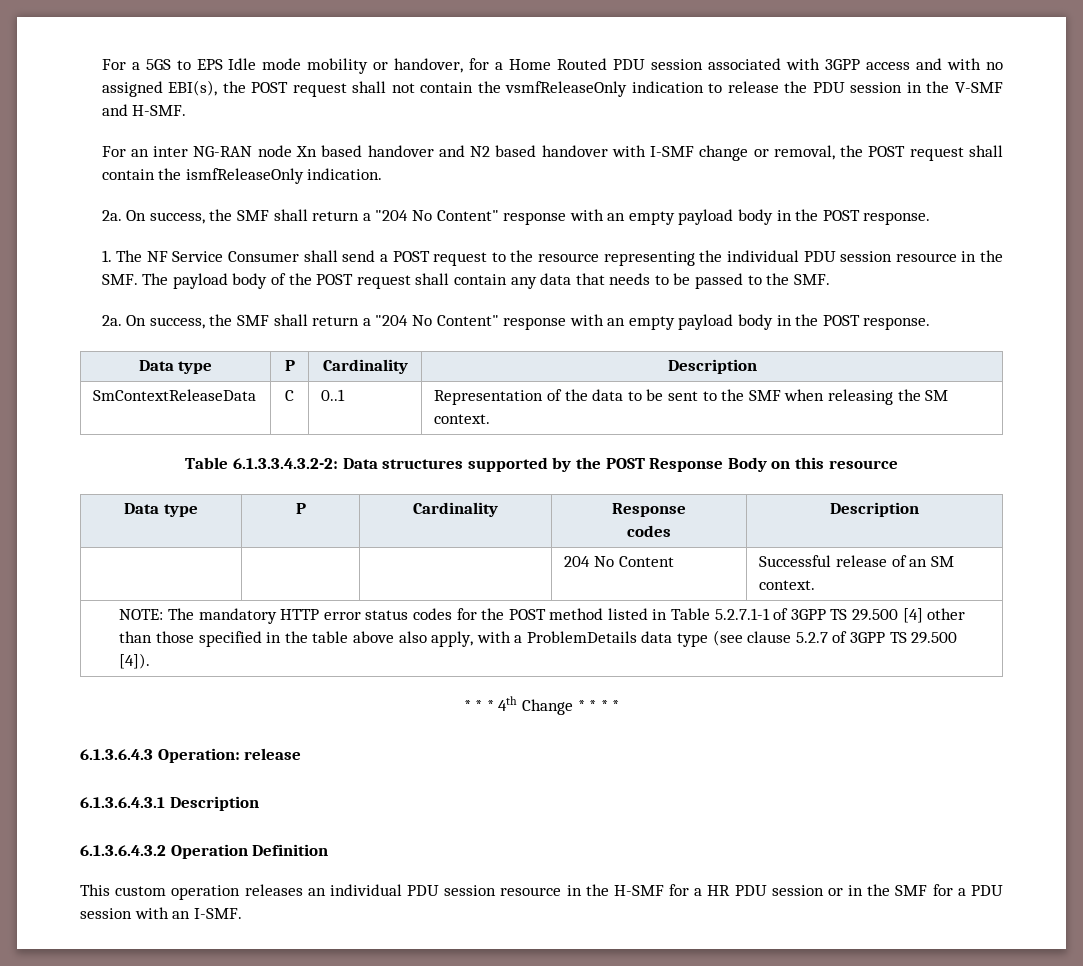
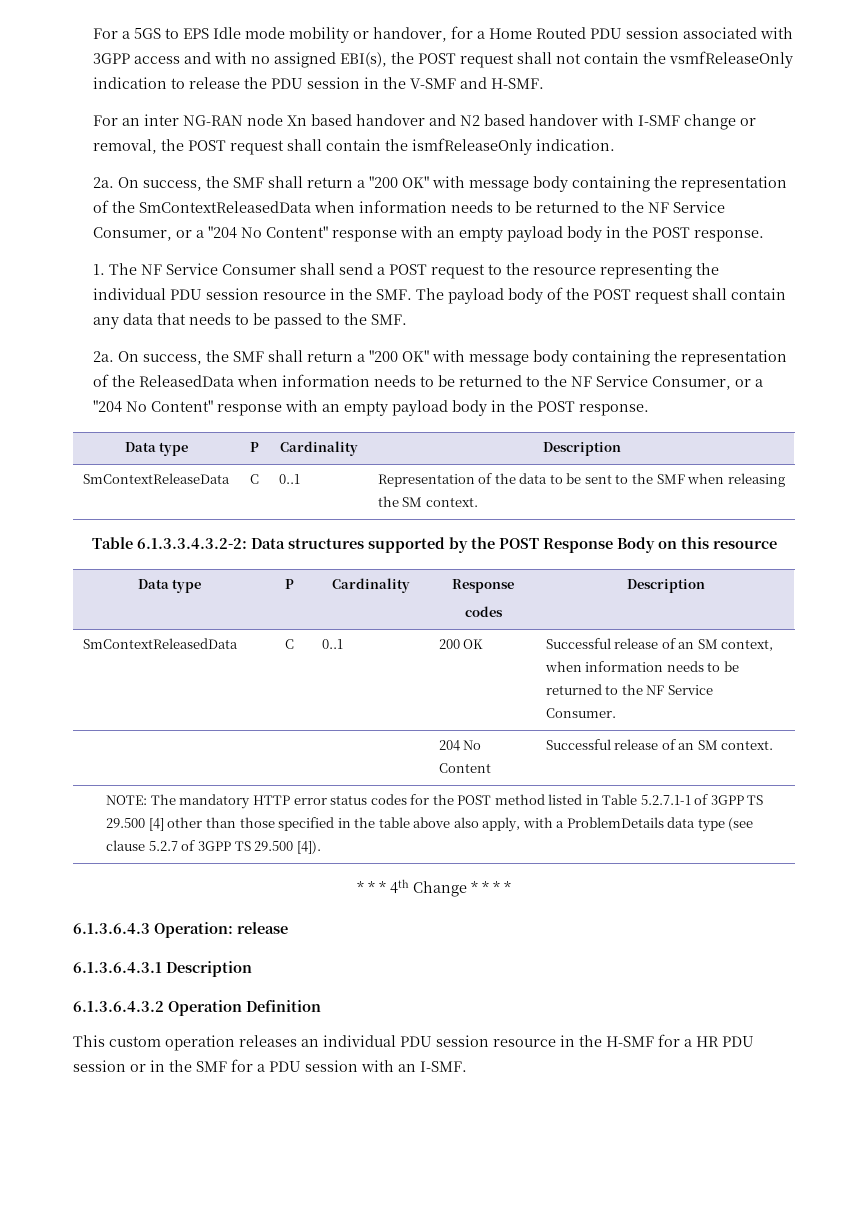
  For an inter NG-RAN node Xn based handover and N2 based handover with I-SMF change or removal, the POST request shall contain the ismfReleaseOnly indication.
- 2a. On success, the SMF shall return a "204 No Content" response with an empty payload body in the POST response.
+ 2a. On success, the SMF shall return a "200 OK" with message body containing the representation of the SmContextReleasedData when information needs to be returned to the NF Service Consumer, or a "204 No Content" response with an empty payload body in the POST response.
  1. The NF Service Consumer shall send a POST request to the resource representing the individual PDU session resource in the SMF. The payload body of the POST request shall contain any data that needs to be passed to the SMF.
- 2a. On success, the SMF shall return a "204 No Content" response with an empty payload body in the POST response.
+ 2a. On success, the SMF shall return a "200 OK" with message body containing the representation of the ReleasedData when information needs to be returned to the NF Service Consumer, or a "204 No Content" response with an empty payload body in the POST response.
+ SmContextReleasedData | C | 0..1 | 200 OK | Successful release of an SM context, when information needs to be returned to the NF Service Consumer.

